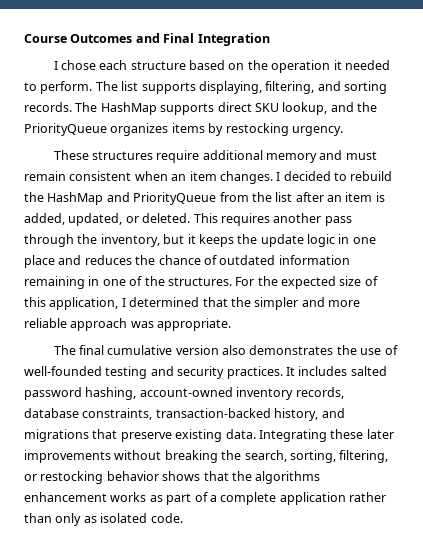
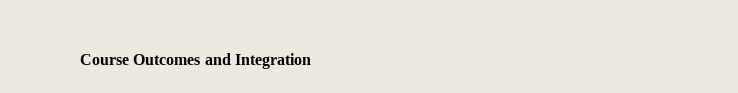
- Course Outcomes and Final Integration
+ Course Outcomes and Integration
- I chose each structure based on the operation it needed to perform. The list supports displaying, filtering, and sorting records. The HashMap supports direct SKU lookup, and the PriorityQueue organizes items by restocking urgency.
- These structures require additional memory and must remain consistent when an item changes. I decided to rebuild the HashMap and PriorityQueue from the list after an item is added, updated, or deleted. This requires another pass through the inventory, but it keeps the update logic in one place and reduces the chance of outdated information remaining in one of the structures. For the expected size of this application, I determined that the simpler and more reliable approach was appropriate.
- The final cumulative version also demonstrates the use of well-founded testing and security practices. It includes salted password hashing, account-owned inventory records, database constraints, transaction-backed history, and migrations that preserve existing data. Integrating these later improvements without breaking the search, sorting, filtering, or restocking behavior shows that the algorithms enhancement works as part of a complete application rather than only as isolated code.

